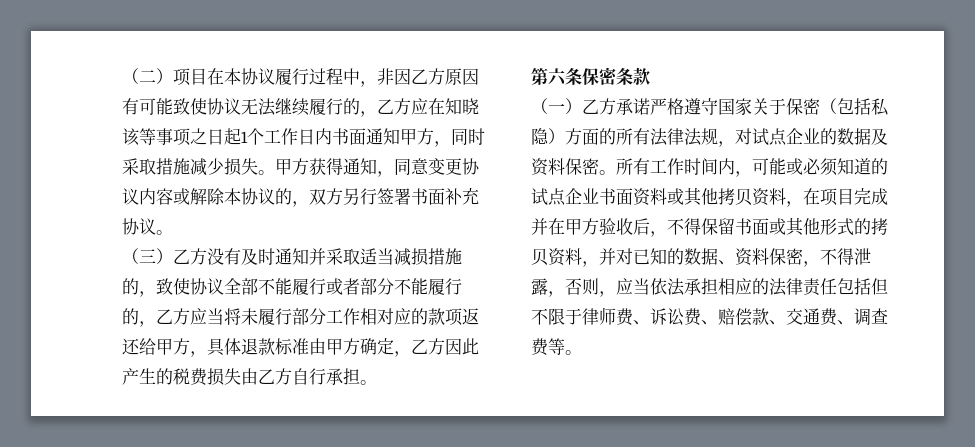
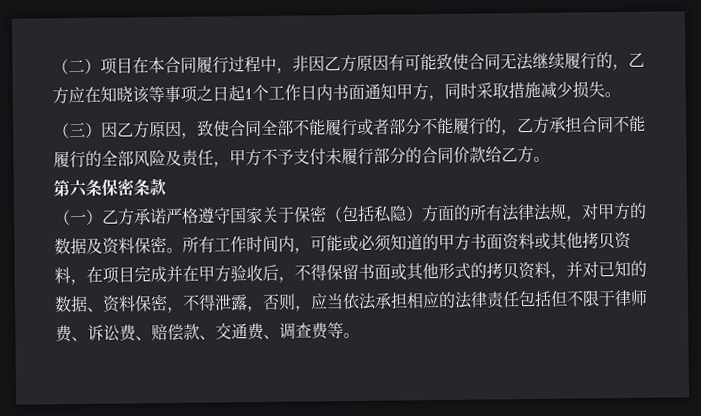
- （二）项目在本协议履行过程中，非因乙方原因有可能致使协议无法继续履行的，乙方应在知晓该等事项之日起1个工作日内书面通知甲方，同时采取措施减少损失。甲方获得通知，同意变更协议内容或解除本协议的，双方另行签署书面补充协议。
- （三）乙方没有及时通知并采取适当减损措施的，致使协议全部不能履行或者部分不能履行的，乙方应当将未履行部分工作相对应的款项返还给甲方，具体退款标准由甲方确定，乙方因此产生的税费损失由乙方自行承担。
+ （二）项目在本合同履行过程中，非因乙方原因有可能致使合同无法继续履行的，乙方应在知晓该等事项之日起1个工作日内书面通知甲方，同时采取措施减少损失。
+ （三）因乙方原因，致使合同全部不能履行或者部分不能履行的，乙方承担合同不能履行的全部风险及责任，甲方不予支付未履行部分的合同价款给乙方。
- （一）乙方承诺严格遵守国家关于保密（包括私隐）方面的所有法律法规，对试点企业的数据及资料保密。
+ （一）乙方承诺严格遵守国家关于保密（包括私隐）方面的所有法律法规，对甲方的数据及资料保密。
- 所有工作时间内，可能或必须知道的试点企业书面资料或其他拷贝资料，在项目完成并在甲方验收后，不得保留书面或其他形式的拷贝资料，并对已知的数据、资料保密，不得泄露，否则，应当依法承担相应的法律责任包括但不限于律师费、诉讼费、赔偿款、交通费、调查费等。
+ 所有工作时间内，可能或必须知道的甲方书面资料或其他拷贝资料，在项目完成并在甲方验收后，不得保留书面或其他形式的拷贝资料，并对已知的数据、资料保密，不得泄露，否则，应当依法承担相应的法律责任包括但不限于律师费、诉讼费、赔偿款、交通费、调查费等。

